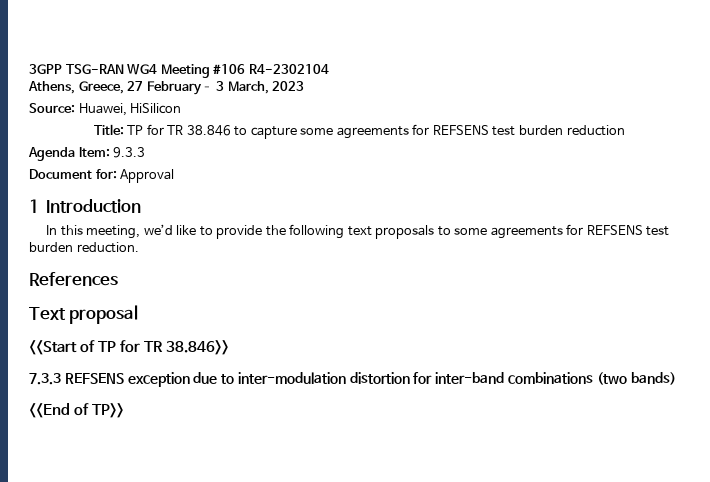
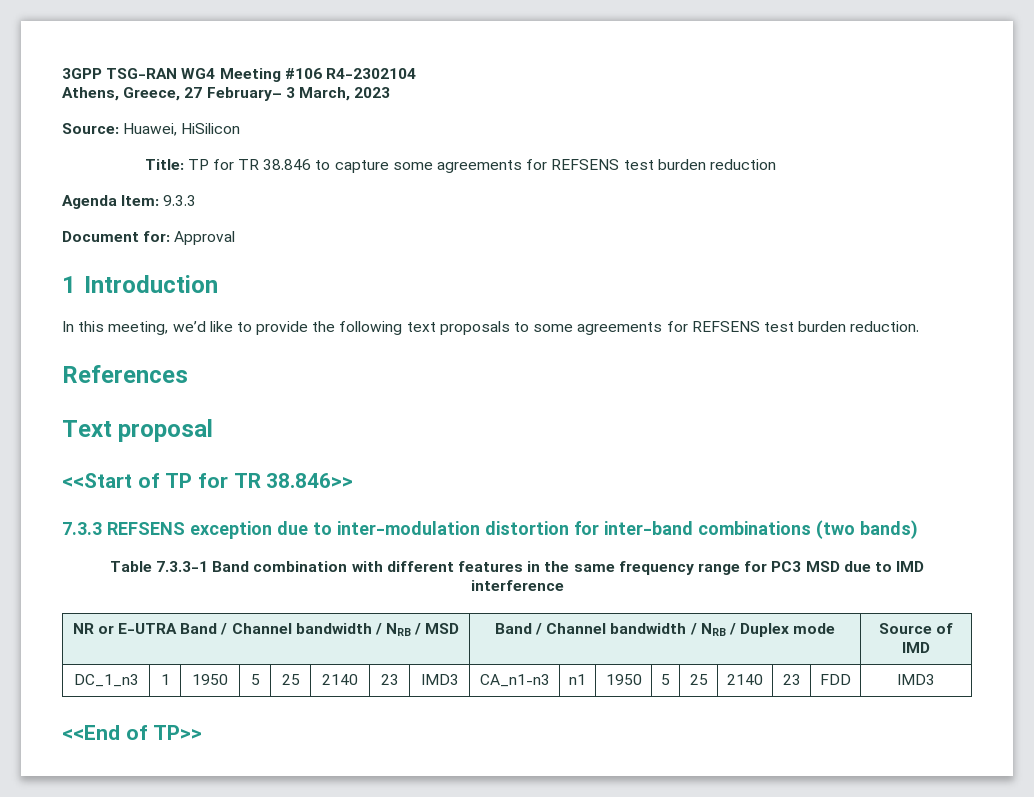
+ Table 7.3.3-1 Band combination with different features in the same frequency range for PC3 MSD due to IMD interference
+ NR or E-UTRA Band / Channel bandwidth / NRB / MSD | Band / Channel bandwidth / NRB / Duplex mode | Source of IMD
+ DC_1_n3 | 1 | 1950 | 5 | 25 | 2140 | 23 | IMD3 | CA_n1-n3 | n1 | 1950 | 5 | 25 | 2140 | 23 | FDD | IMD3

